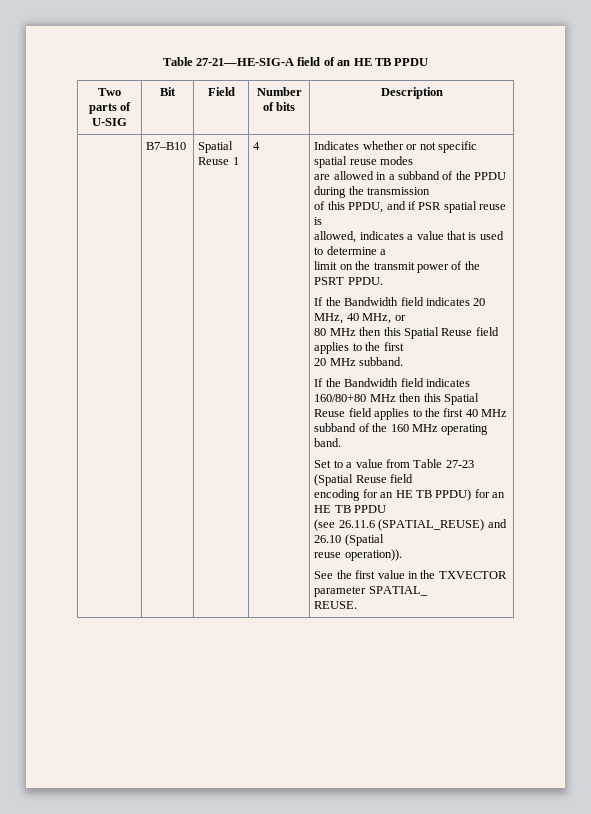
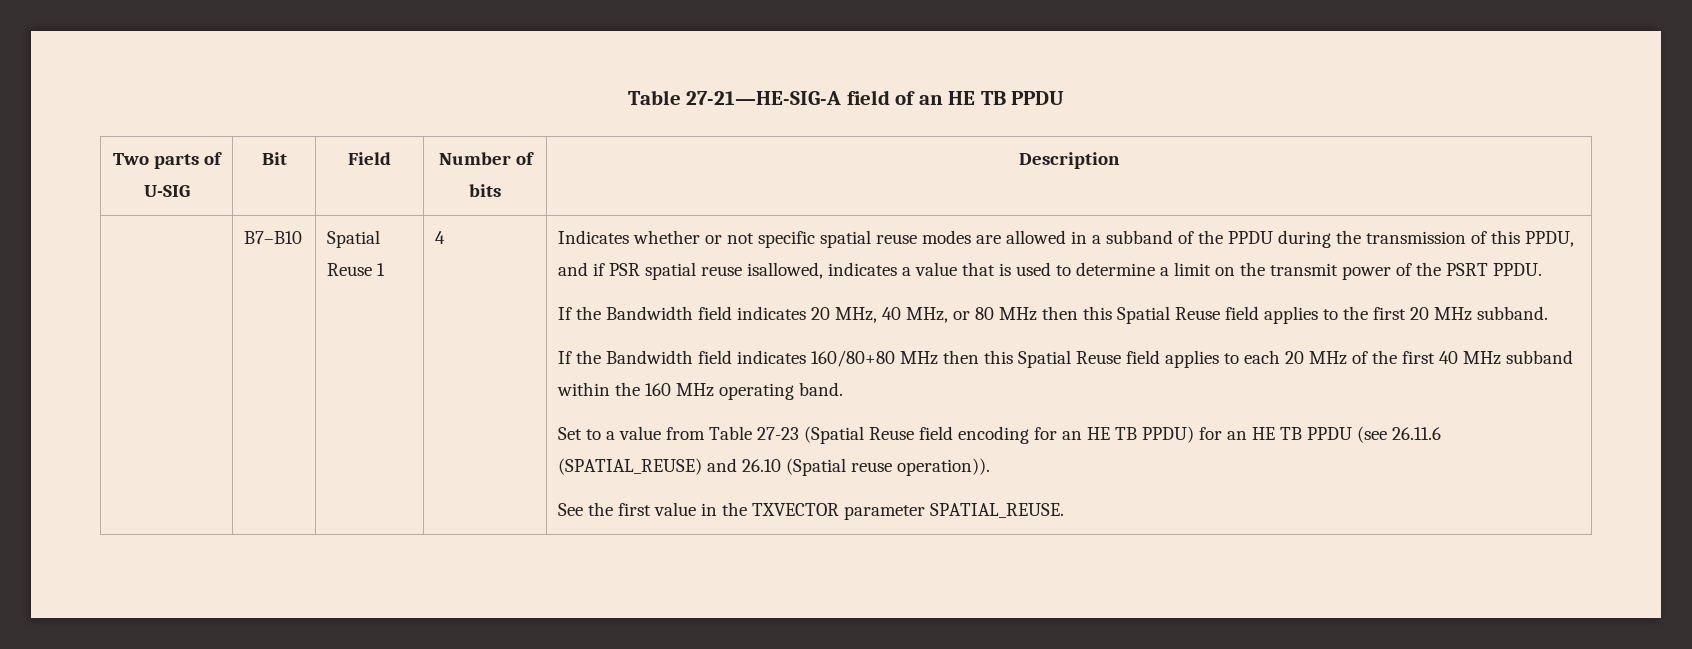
- Indicates whether or not specific spatial reuse modes
- are allowed in a subband of the PPDU during the transmission
- of this PPDU, and if PSR spatial reuse is
- allowed, indicates a value that is used to determine a
- limit on the transmit power of the PSRT PPDU.
+ Indicates whether or not specific spatial reuse modes are allowed in a subband of the PPDU during the transmission of this PPDU, and if PSR spatial reuse isallowed, indicates a value that is used to determine a limit on the transmit power of the PSRT PPDU.
- If the Bandwidth field indicates 20 MHz, 40 MHz, or
- 80 MHz then this Spatial Reuse field applies to the first
- 20 MHz subband.
+ If the Bandwidth field indicates 20 MHz, 40 MHz, or 80 MHz then this Spatial Reuse field applies to the first 20 MHz subband.
- If the Bandwidth field indicates 160/80+80 MHz then this Spatial Reuse field applies to the first 40 MHz subband of the 160 MHz operating band.
+ If the Bandwidth field indicates 160/80+80 MHz then this Spatial Reuse field applies to each 20 MHz of the first 40 MHz subband within the 160 MHz operating band.
- Set to a value from Table 27-23 (Spatial Reuse field
- encoding for an HE TB PPDU) for an HE TB PPDU
- (see 26.11.6 (SPATIAL_REUSE) and 26.10 (Spatial
- reuse operation)).
+ Set to a value from Table 27-23 (Spatial Reuse field encoding for an HE TB PPDU) for an HE TB PPDU (see 26.11.6 (SPATIAL_REUSE) and 26.10 (Spatial reuse operation)).
- See the first value in the TXVECTOR parameter SPATIAL_
- REUSE.
+ See the first value in the TXVECTOR parameter SPATIAL_REUSE.

